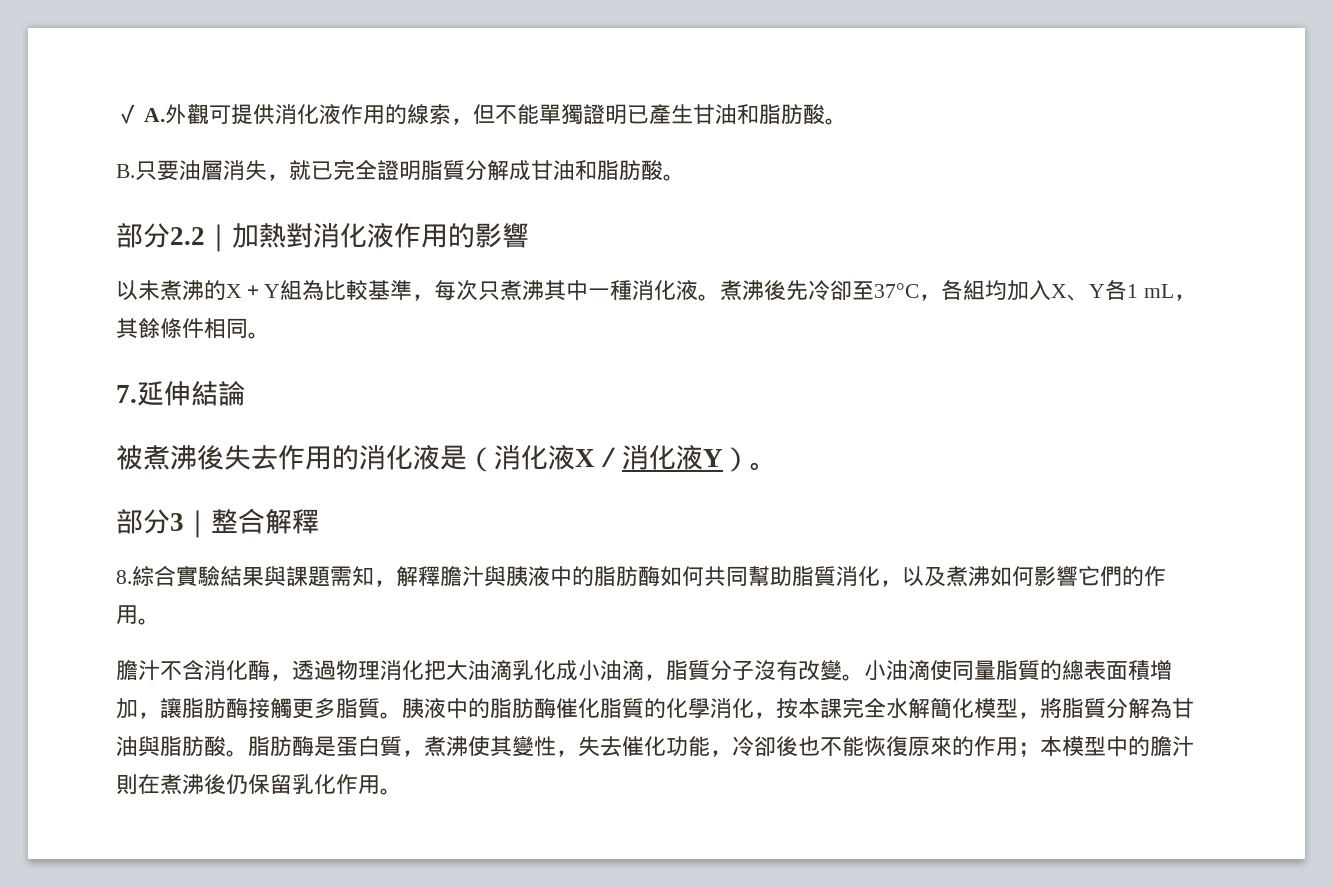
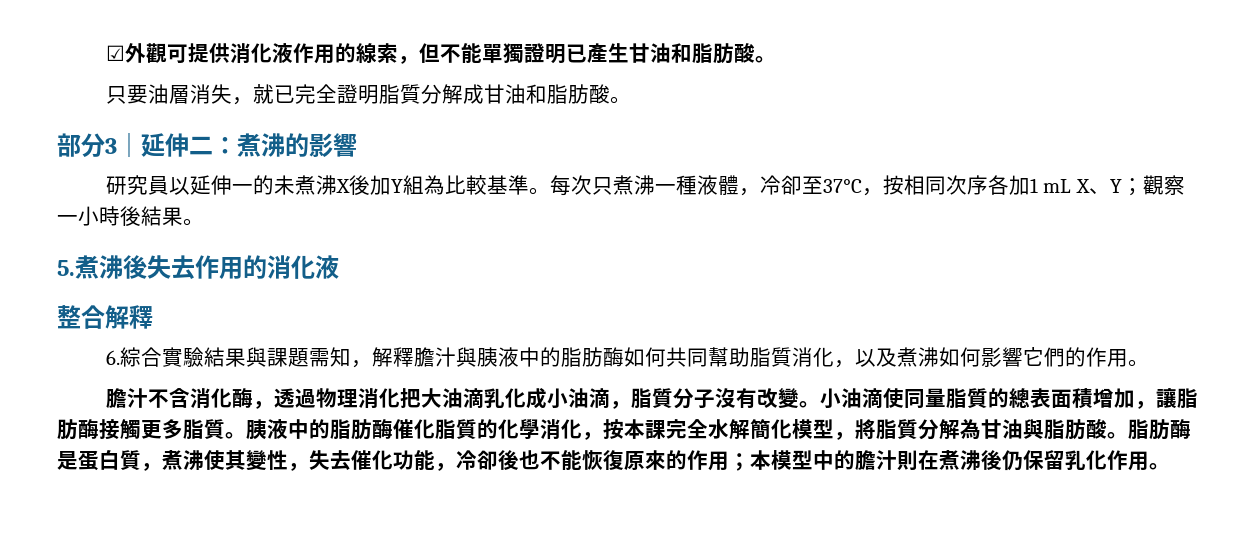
- ✓ A.外觀可提供消化液作用的線索，但不能單獨證明已產生甘油和脂肪酸。
+ ☑外觀可提供消化液作用的線索，但不能單獨證明已產生甘油和脂肪酸。
- B.只要油層消失，就已完全證明脂質分解成甘油和脂肪酸。
+ 只要油層消失，就已完全證明脂質分解成甘油和脂肪酸。
- 部分2.2｜加熱對消化液作用的影響
- 以未煮沸的X＋Y組為比較基準，每次只煮沸其中一種消化液。煮沸後先冷卻至37°C，各組均加入X、Y各1 mL，其餘條件相同。
- 7.延伸結論
- 被煮沸後失去作用的消化液是（消化液X／消化液Y）。
- 部分3｜整合解釋
+ 部分3｜延伸二：煮沸的影響
+ 研究員以延伸一的未煮沸X後加Y組為比較基準。每次只煮沸一種液體，冷卻至37°C，按相同次序各加1 mL X、Y；觀察一小時後結果。
+ 5.煮沸後失去作用的消化液
+ 整合解釋
- 8.綜合實驗結果與課題需知，解釋膽汁與胰液中的脂肪酶如何共同幫助脂質消化，以及煮沸如何影響它們的作用。
+ 6.綜合實驗結果與課題需知，解釋膽汁與胰液中的脂肪酶如何共同幫助脂質消化，以及煮沸如何影響它們的作用。

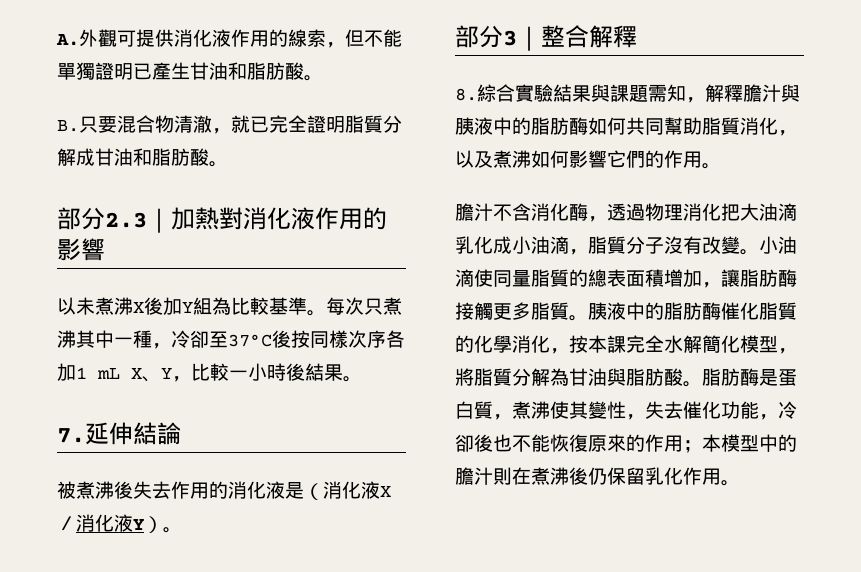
- ☑外觀可提供消化液作用的線索，但不能單獨證明已產生甘油和脂肪酸。
+ A.外觀可提供消化液作用的線索，但不能單獨證明已產生甘油和脂肪酸。
- 只要油層消失，就已完全證明脂質分解成甘油和脂肪酸。
+ B.只要混合物清澈，就已完全證明脂質分解成甘油和脂肪酸。
- 部分3｜延伸二：煮沸的影響
- 研究員以延伸一的未煮沸X後加Y組為比較基準。
+ 部分2.3｜加熱對消化液作用的影響
+ 以未煮沸X後加Y組為比較基準。
- 每次只煮沸一種液體，冷卻至37°C，按相同次序各加1 mL X、Y；觀察一小時後結果。
+ 每次只煮沸其中一種，冷卻至37°C後按同樣次序各加1 mL X、Y，比較一小時後結果。
- 5.煮沸後失去作用的消化液
- 整合解釋
+ 7.延伸結論
+ 被煮沸後失去作用的消化液是（消化液X／消化液Y）。
+ 部分3｜整合解釋
- 6.綜合實驗結果與課題需知，解釋膽汁與胰液中的脂肪酶如何共同幫助脂質消化，以及煮沸如何影響它們的作用。
+ 8.綜合實驗結果與課題需知，解釋膽汁與胰液中的脂肪酶如何共同幫助脂質消化，以及煮沸如何影響它們的作用。

